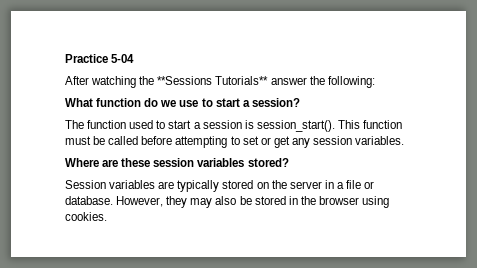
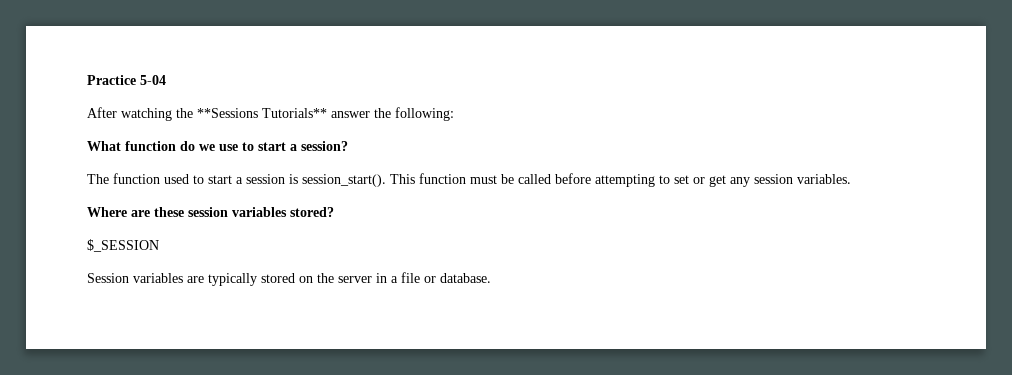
+ $_SESSION
- However, they may also be stored in the browser using cookies.

